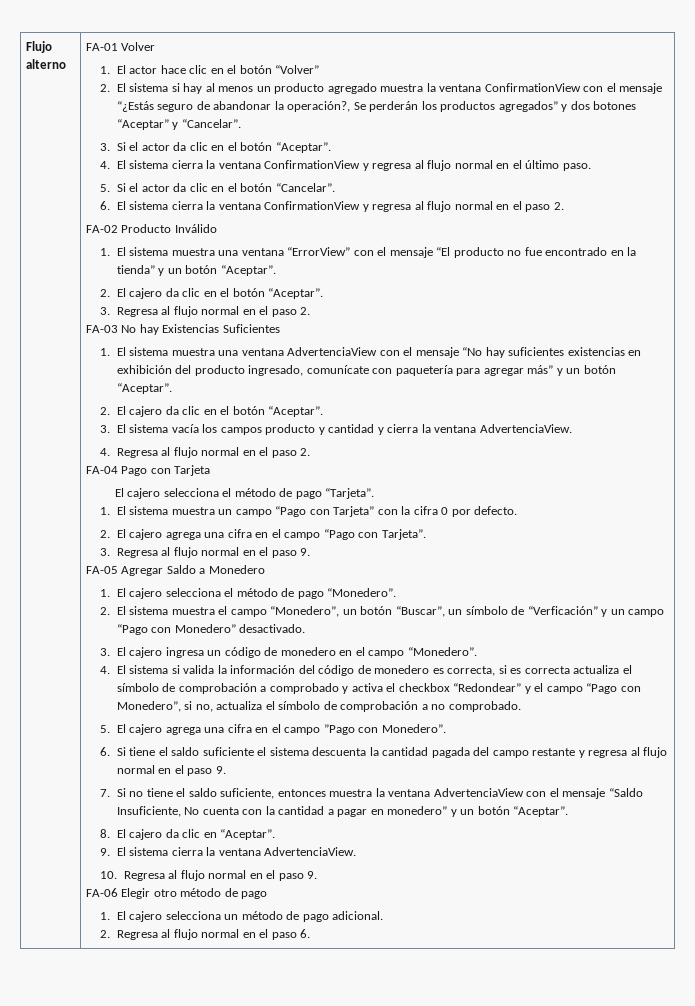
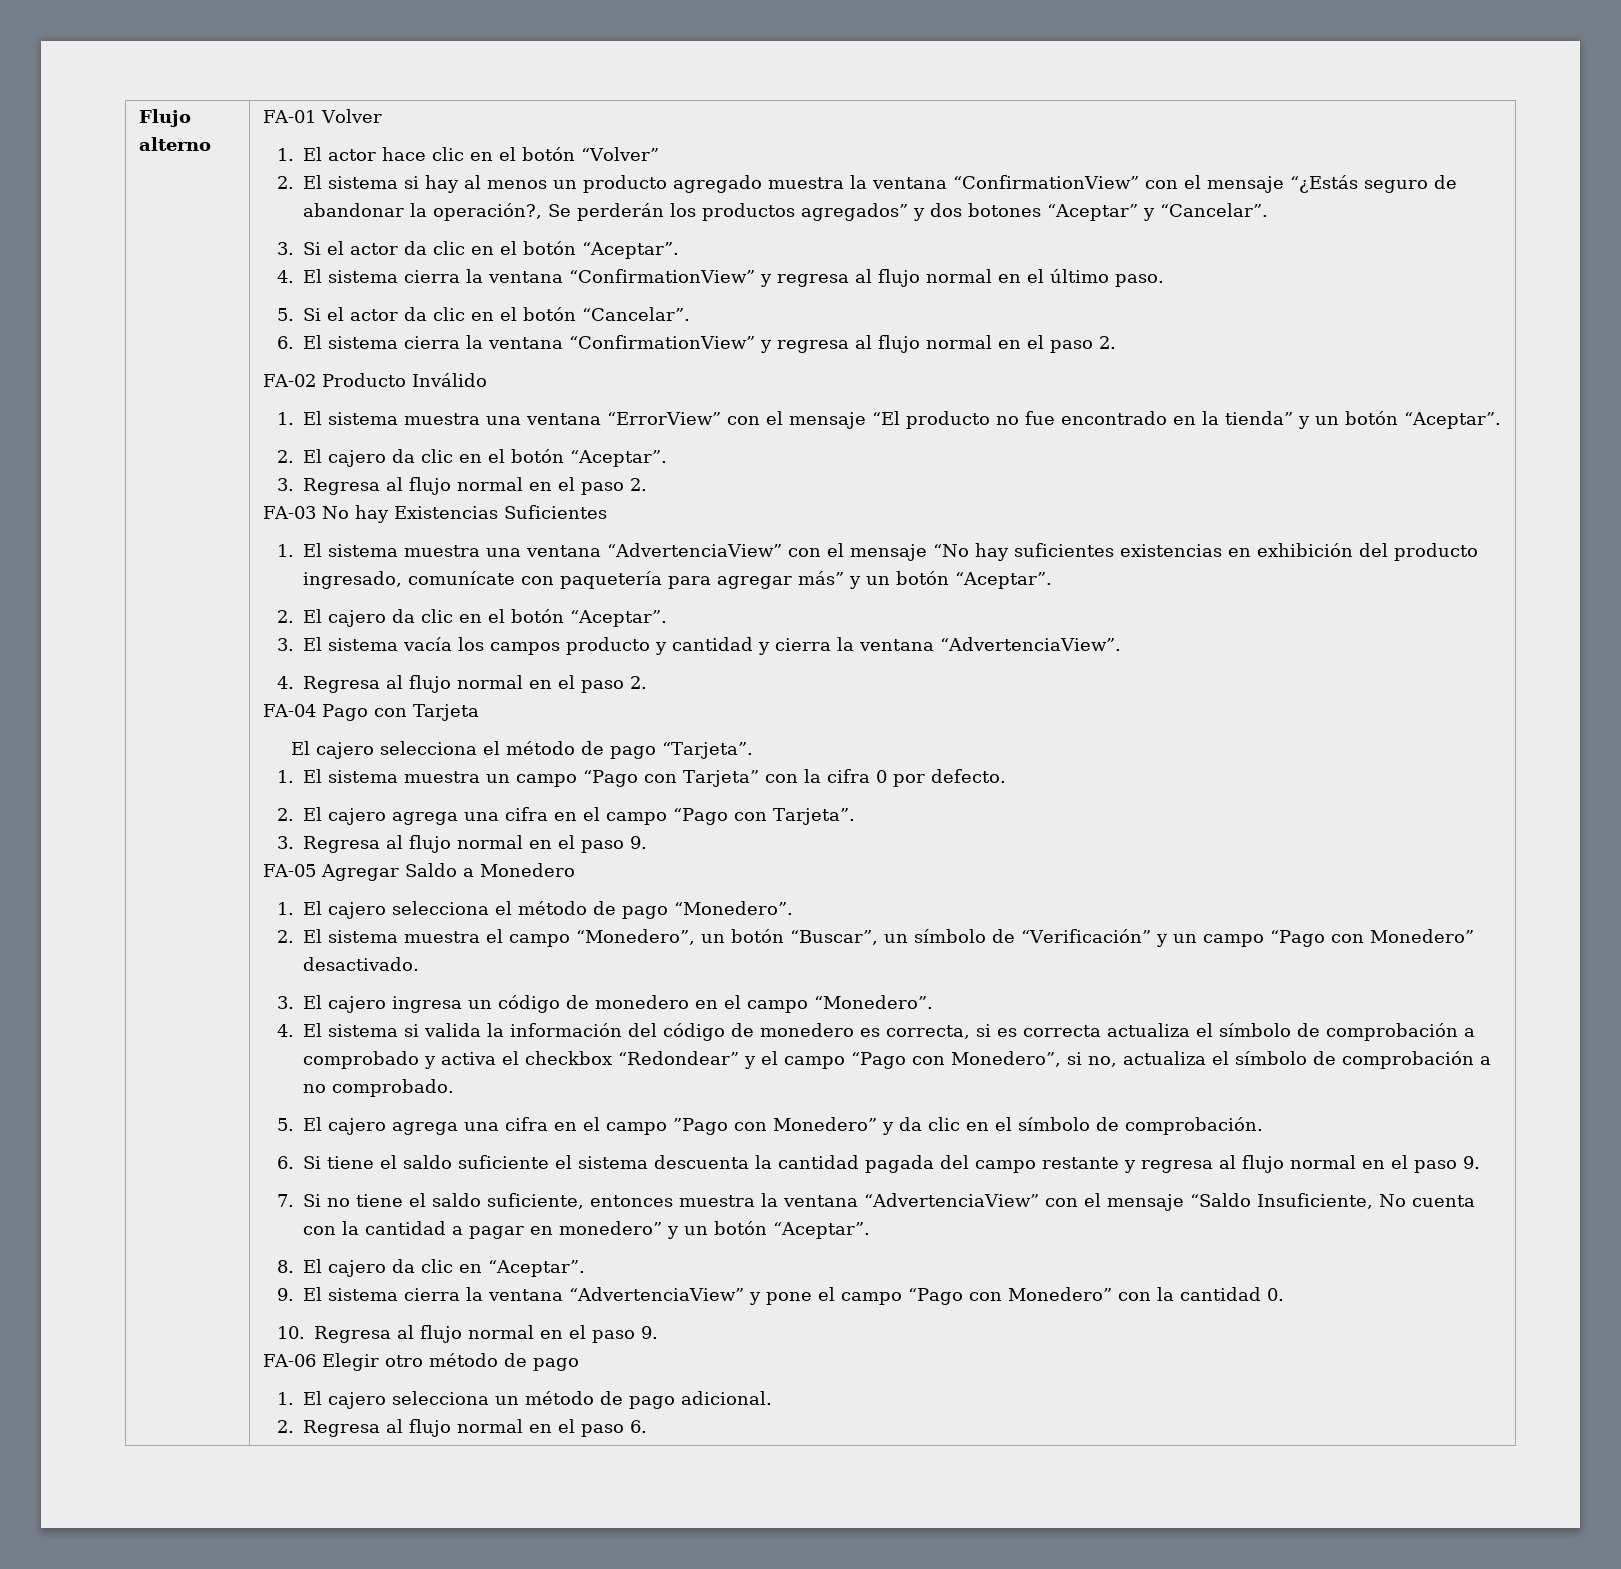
- 2. El sistema si hay al menos un producto agregado muestra la ventana ConfirmationView con el mensaje “¿Estás seguro de abandonar la operación?, Se perderán los productos agregados” y dos botones “Aceptar” y “Cancelar”.
+ 2. El sistema si hay al menos un producto agregado muestra la ventana “ConfirmationView” con el mensaje “¿Estás seguro de abandonar la operación?, Se perderán los productos agregados” y dos botones “Aceptar” y “Cancelar”.
- 4. El sistema cierra la ventana ConfirmationView y regresa al flujo normal en el último paso.
+ 4. El sistema cierra la ventana “ConfirmationView” y regresa al flujo normal en el último paso.
- 6. El sistema cierra la ventana ConfirmationView y regresa al flujo normal en el paso 2.
+ 6. El sistema cierra la ventana “ConfirmationView” y regresa al flujo normal en el paso 2.
- 1. El sistema muestra una ventana AdvertenciaView con el mensaje “No hay suficientes existencias en exhibición del producto ingresado, comunícate con paquetería para agregar más” y un botón “Aceptar”.
+ 1. El sistema muestra una ventana “AdvertenciaView” con el mensaje “No hay suficientes existencias en exhibición del producto ingresado, comunícate con paquetería para agregar más” y un botón “Aceptar”.
- 3. El sistema vacía los campos producto y cantidad y cierra la ventana AdvertenciaView.
+ 3. El sistema vacía los campos producto y cantidad y cierra la ventana “AdvertenciaView”.
- 2. El sistema muestra el campo “Monedero”, un botón “Buscar”, un símbolo de “Verficación” y un campo “Pago con Monedero” desactivado.
+ 2. El sistema muestra el campo “Monedero”, un botón “Buscar”, un símbolo de “Verificación” y un campo “Pago con Monedero” desactivado.
- 5. El cajero agrega una cifra en el campo ”Pago con Monedero”.
+ 5. El cajero agrega una cifra en el campo ”Pago con Monedero” y da clic en el símbolo de comprobación.
- 7. Si no tiene el saldo suficiente, entonces muestra la ventana AdvertenciaView con el mensaje “Saldo Insuficiente, No cuenta con la cantidad a pagar en monedero” y un botón “Aceptar”.
+ 7. Si no tiene el saldo suficiente, entonces muestra la ventana “AdvertenciaView” con el mensaje “Saldo Insuficiente, No cuenta con la cantidad a pagar en monedero” y un botón “Aceptar”.
- 9. El sistema cierra la ventana AdvertenciaView.
+ 9. El sistema cierra la ventana “AdvertenciaView” y pone el campo “Pago con Monedero” con la cantidad 0.

